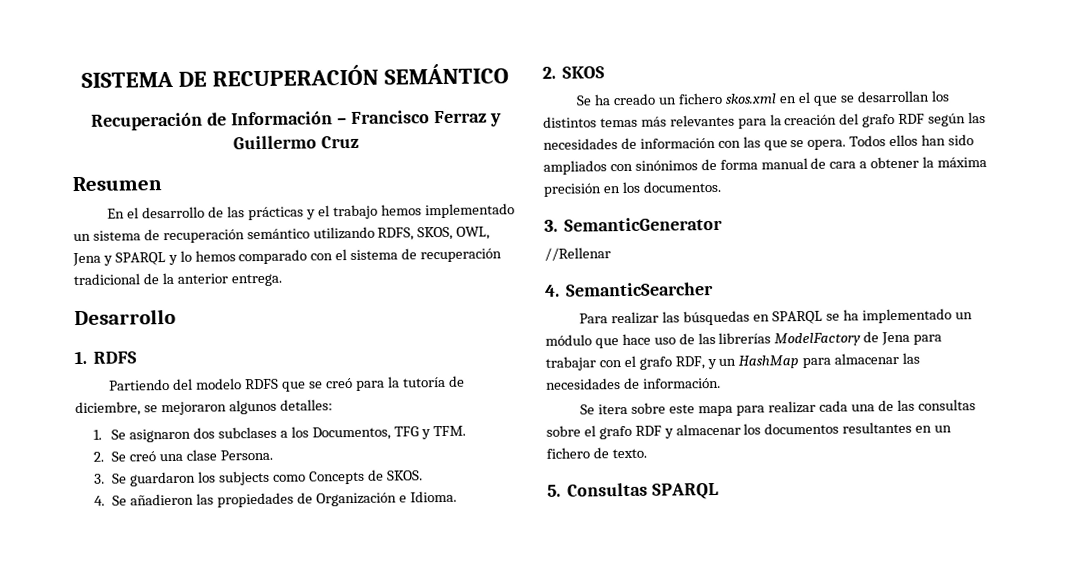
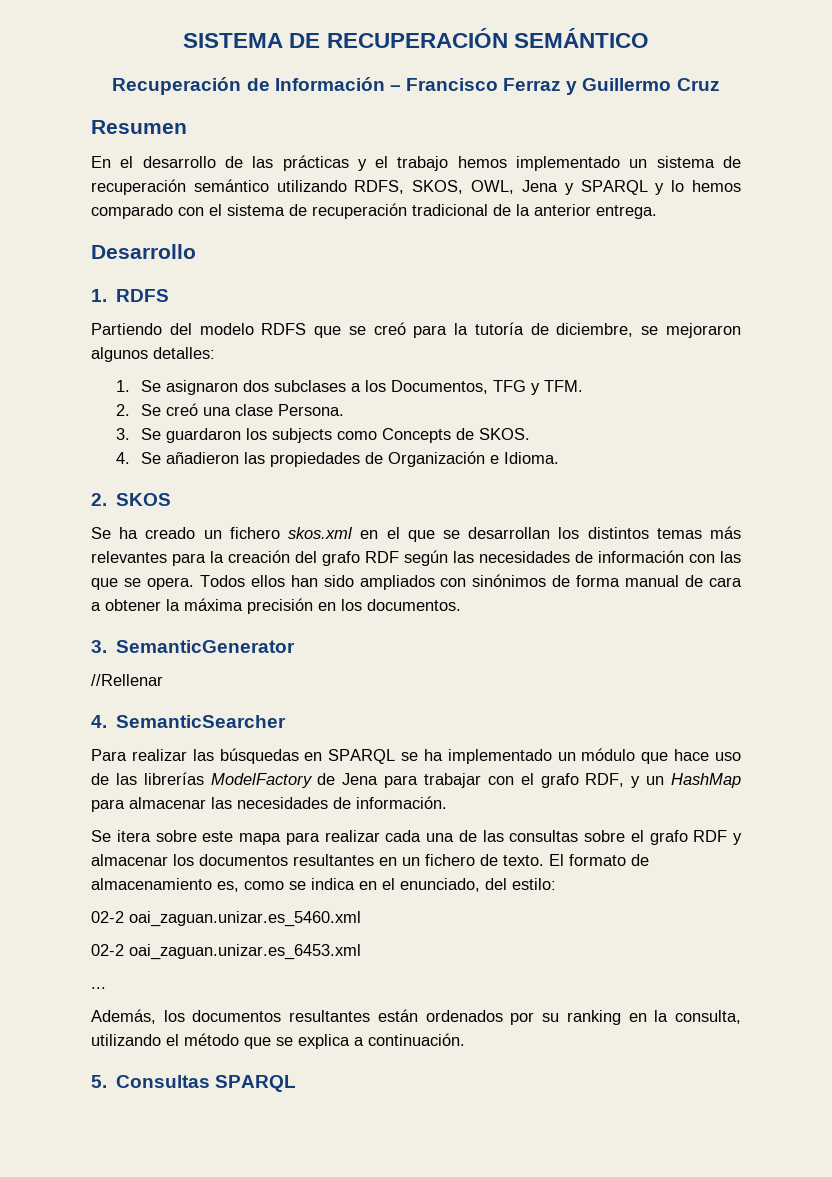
+ El formato de almacenamiento es, como se indica en el enunciado, del estilo:
+ 02-2 oai_zaguan.unizar.es_5460.xml
+ 02-2 oai_zaguan.unizar.es_6453.xml
+ ...
+ Además, los documentos resultantes están ordenados por su ranking en la consulta, utilizando el método que se explica a continuación.

